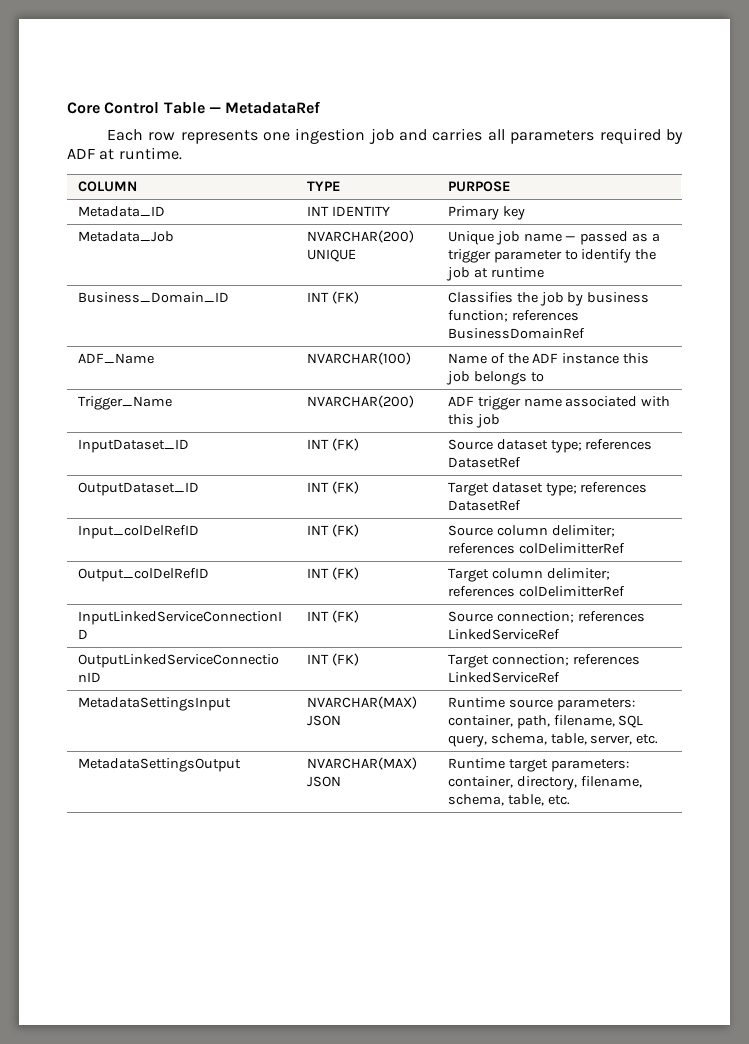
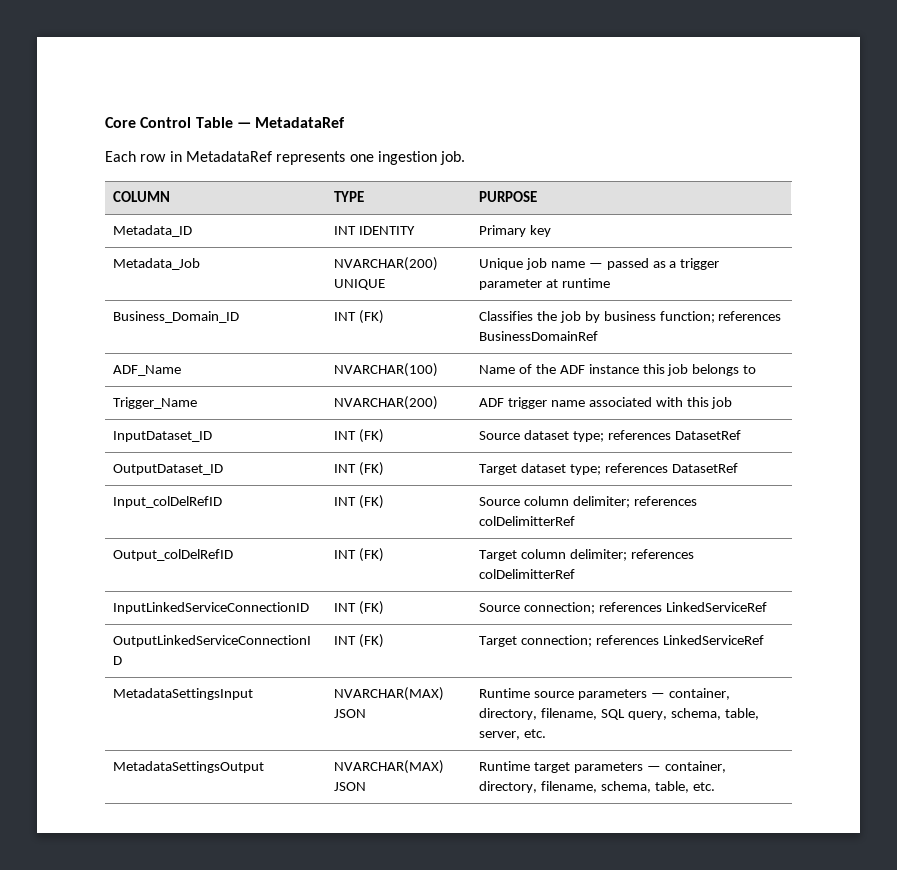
- Each row represents one ingestion job and carries all parameters required by ADF at runtime.
+ Each row in MetadataRef represents one ingestion job.
- Metadata_Job | NVARCHAR(200) UNIQUE | Unique job name — passed as a trigger parameter to identify the job at runtime
+ Metadata_Job | NVARCHAR(200) UNIQUE | Unique job name — passed as a trigger parameter at runtime
- MetadataSettingsInput | NVARCHAR(MAX) JSON | Runtime source parameters: container, path, filename, SQL query, schema, table, server, etc.
+ MetadataSettingsInput | NVARCHAR(MAX) JSON | Runtime source parameters — container, directory, filename, SQL query, schema, table, server, etc.
- MetadataSettingsOutput | NVARCHAR(MAX) JSON | Runtime target parameters: container, directory, filename, schema, table, etc.
+ MetadataSettingsOutput | NVARCHAR(MAX) JSON | Runtime target parameters — container, directory, filename, schema, table, etc.

